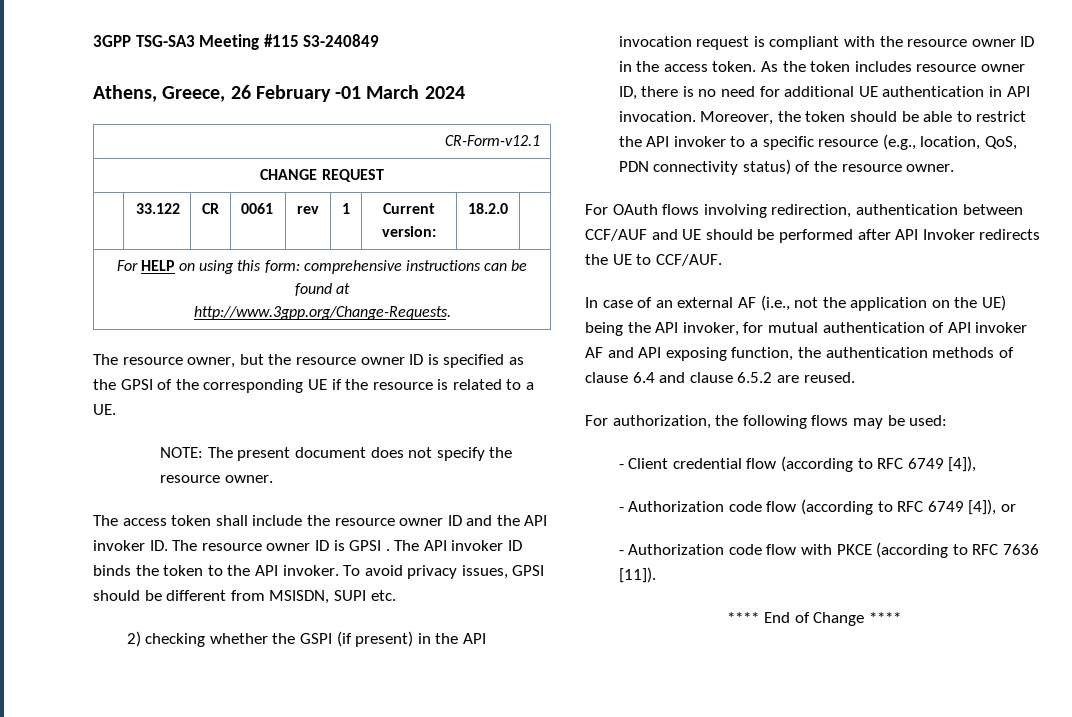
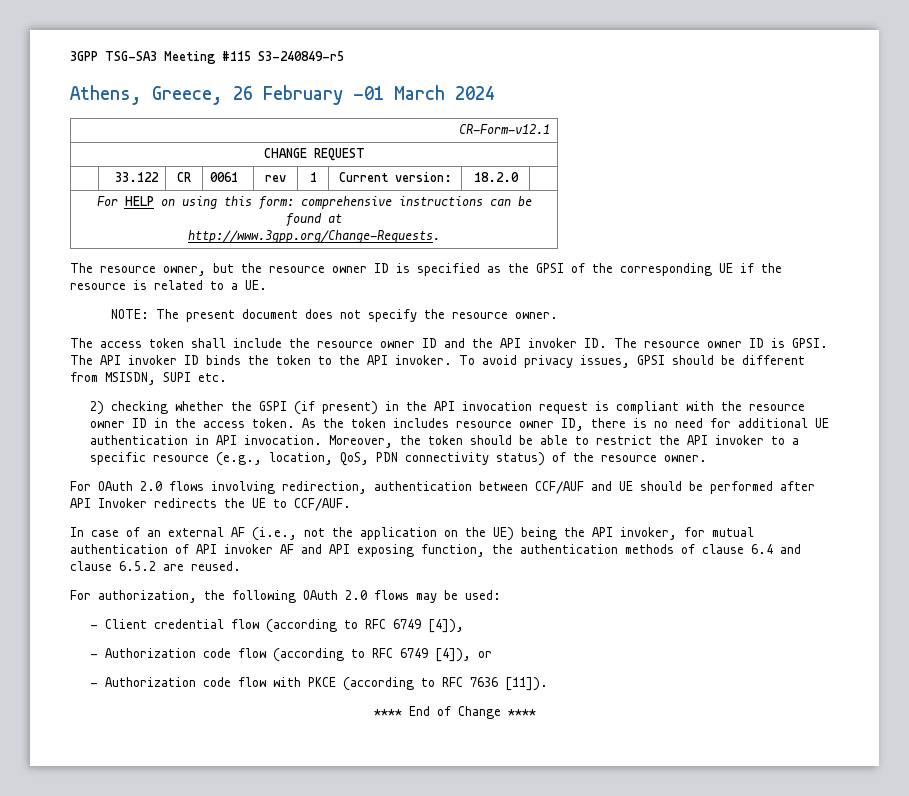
- 3GPP TSG-SA3 Meeting #115 S3-240849
+ 3GPP TSG-SA3 Meeting #115 S3-240849-r5
- The access token shall include the resource owner ID and the API invoker ID. The resource owner ID is GPSI .
+ The access token shall include the resource owner ID and the API invoker ID. The resource owner ID is GPSI.
- For OAuth flows involving redirection, authentication between CCF/AUF and UE should be performed after API Invoker redirects the UE to CCF/AUF.
+ For OAuth 2.0 flows involving redirection, authentication between CCF/AUF and UE should be performed after API Invoker redirects the UE to CCF/AUF.
- For authorization, the following flows may be used:
+ For authorization, the following OAuth 2.0 flows may be used:

